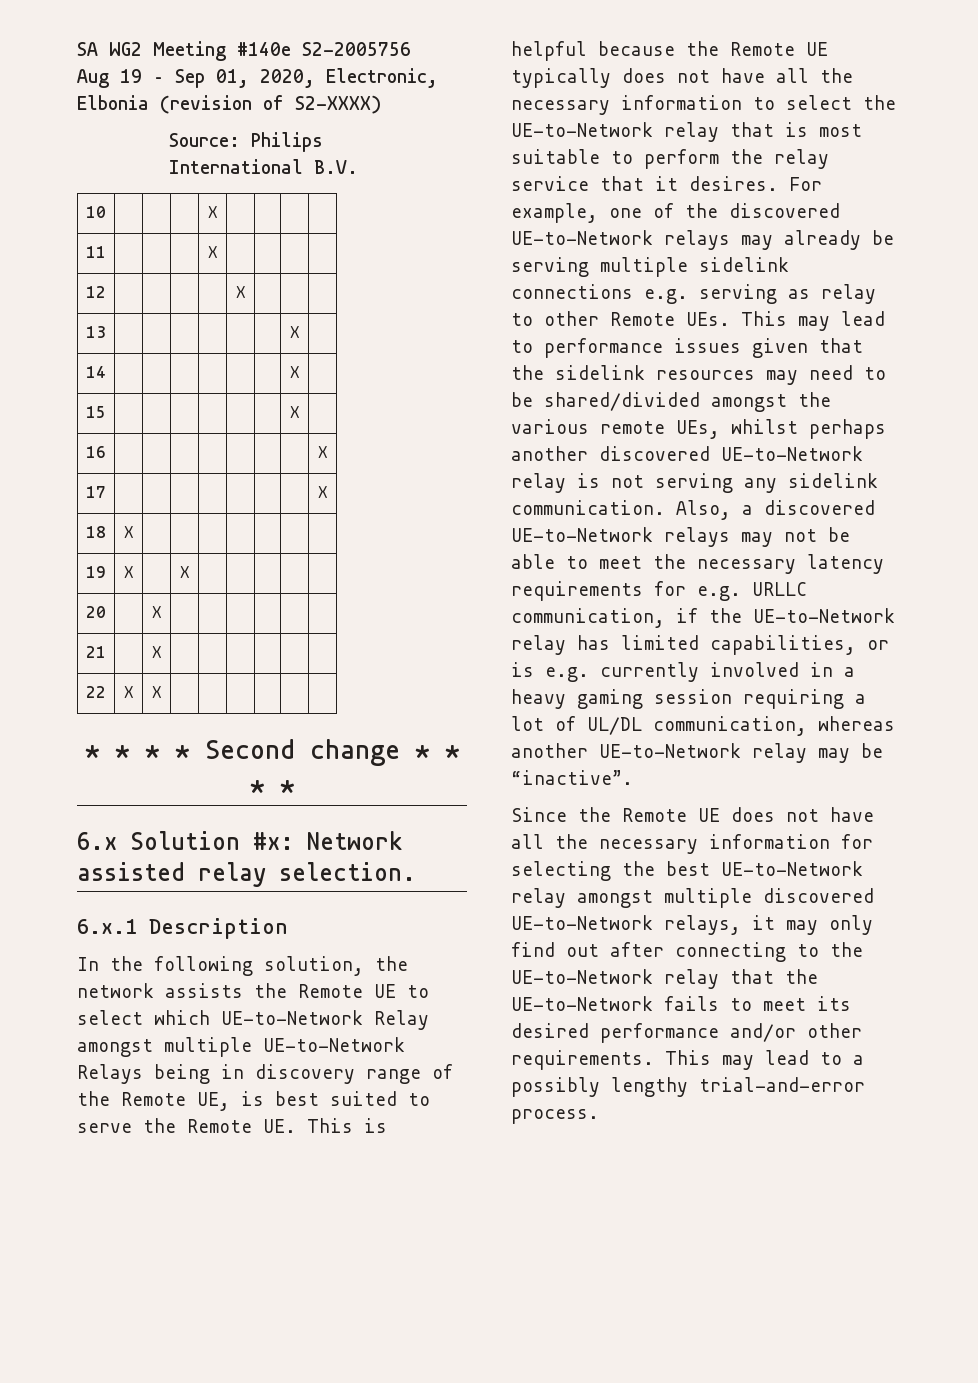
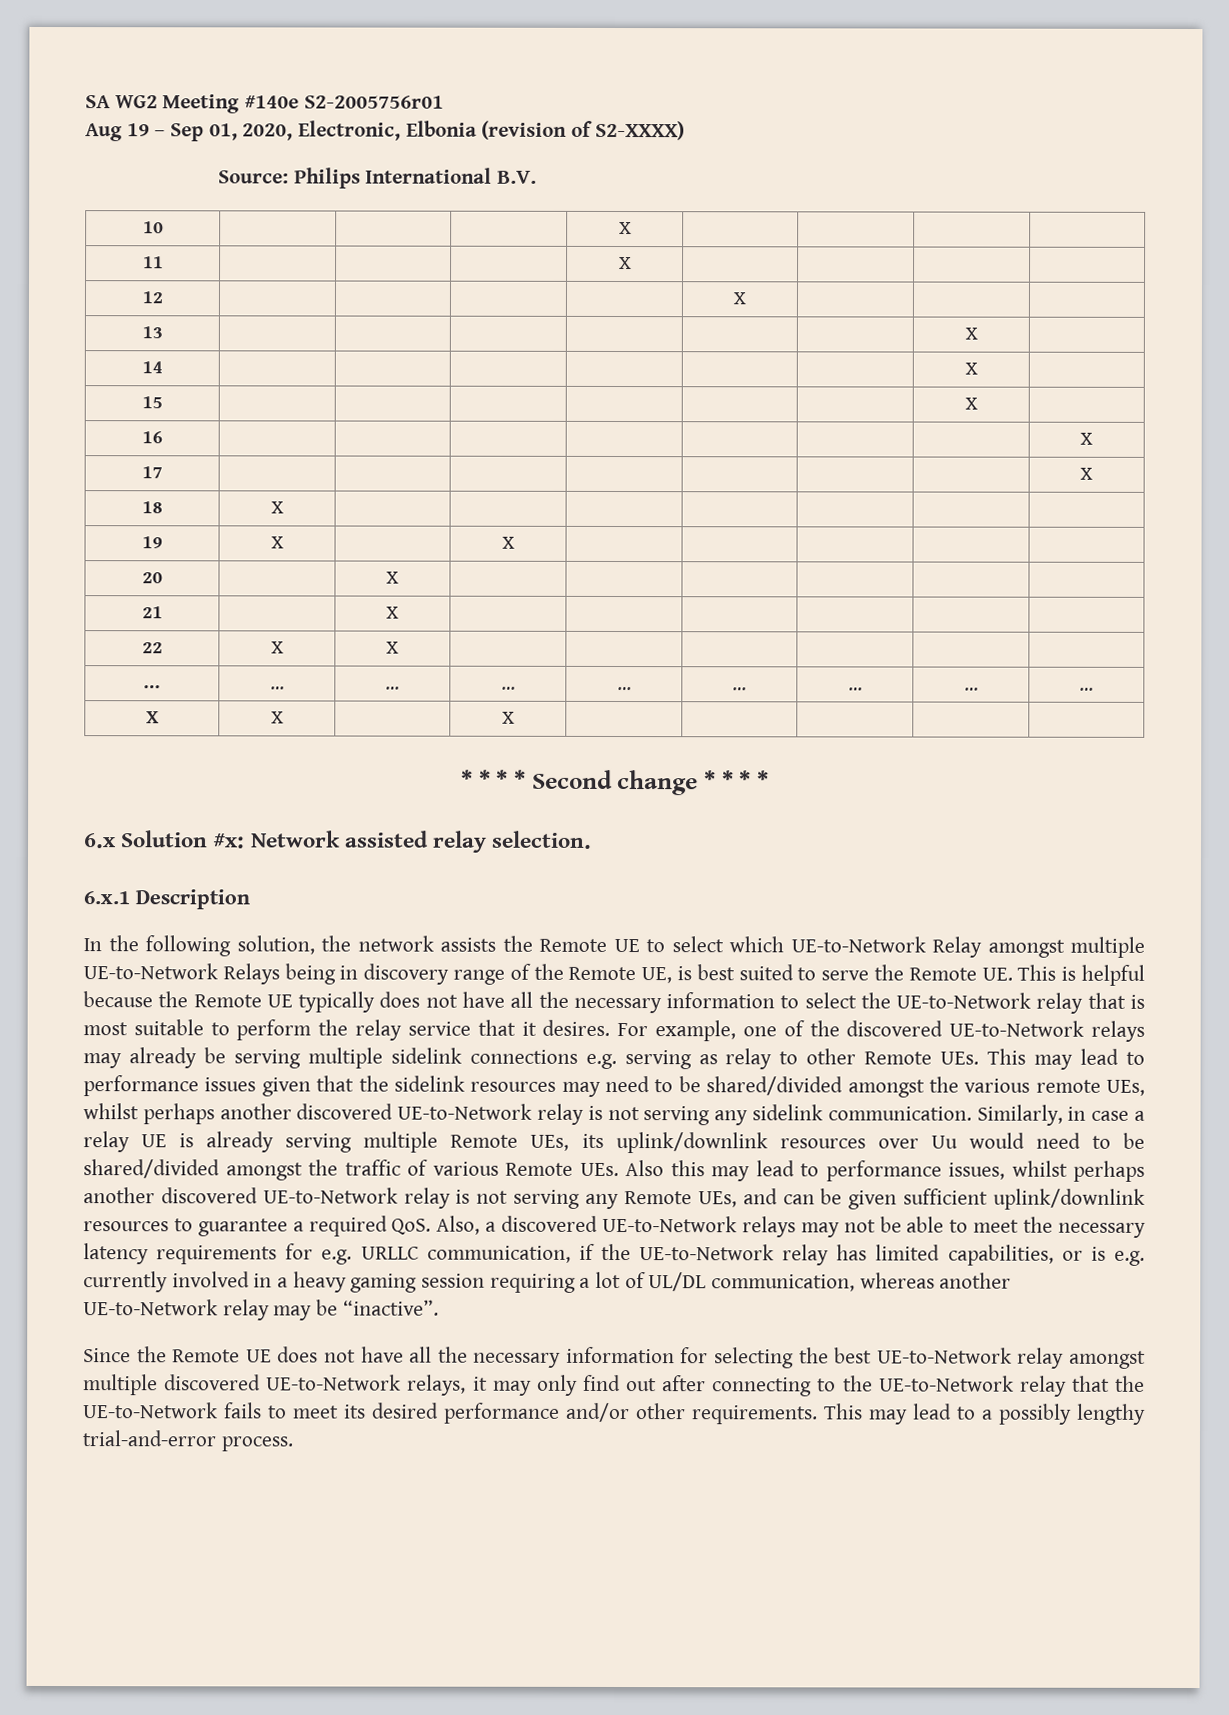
- SA WG2 Meeting #140e S2-2005756
+ SA WG2 Meeting #140e S2-2005756r01
+ … | … | … | … | … | … | … | … | …
+ X | X | | X | | | | |
- Also, a discovered UE-to-Network relays may not be able to meet the necessary latency requirements for e.g. URLLC communication, if the UE-to-Network relay has limited capabilities, or is e.g. currently involved in a heavy gaming session requiring a lot of UL/DL communication, whereas another UE-to-Network relay may be “inactive”.
+ Similarly, in case a relay UE is already serving multiple Remote UEs, its uplink/downlink resources over Uu would need to be shared/divided amongst the traffic of various Remote UEs. Also this may lead to performance issues, whilst perhaps another discovered UE-to-Network relay is not serving any Remote UEs, and can be given sufficient uplink/downlink resources to guarantee a required QoS. Also, a discovered UE-to-Network relays may not be able to meet the necessary latency requirements for e.g. URLLC communication, if the UE-to-Network relay has limited capabilities, or is e.g. currently involved in a heavy gaming session requiring a lot of UL/DL communication, whereas another UE-to-Network relay may be “inactive”.

